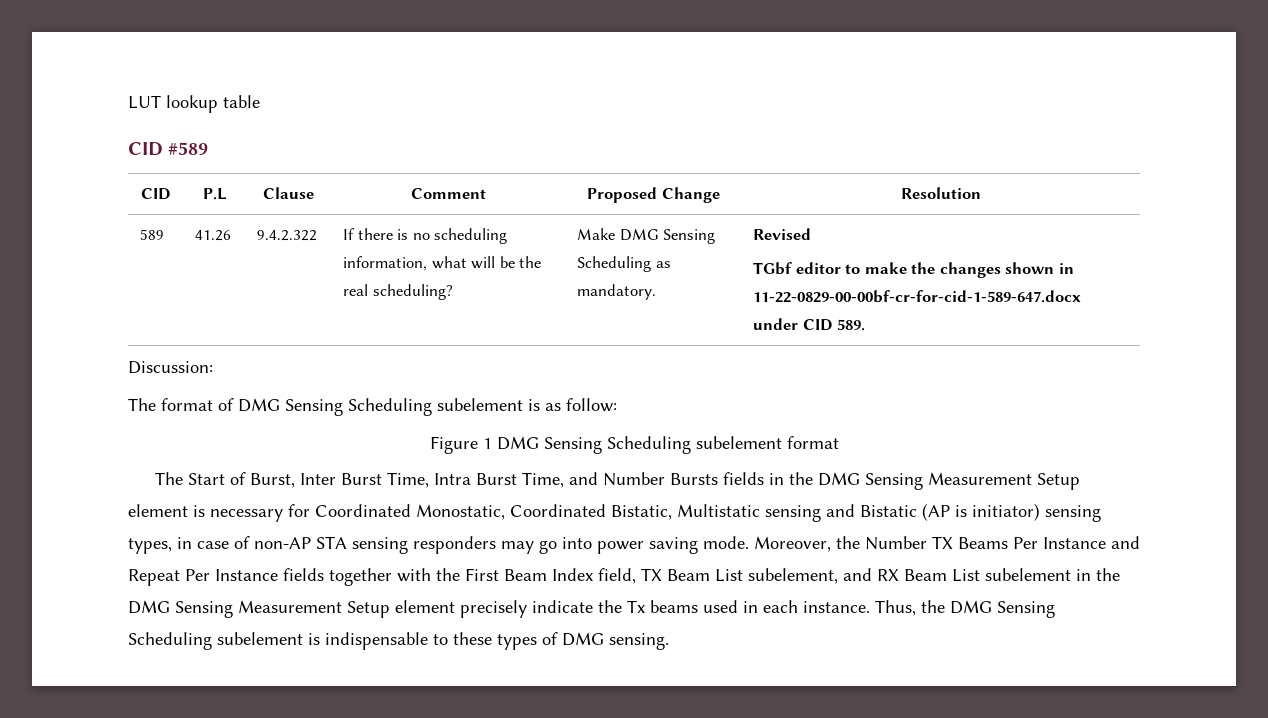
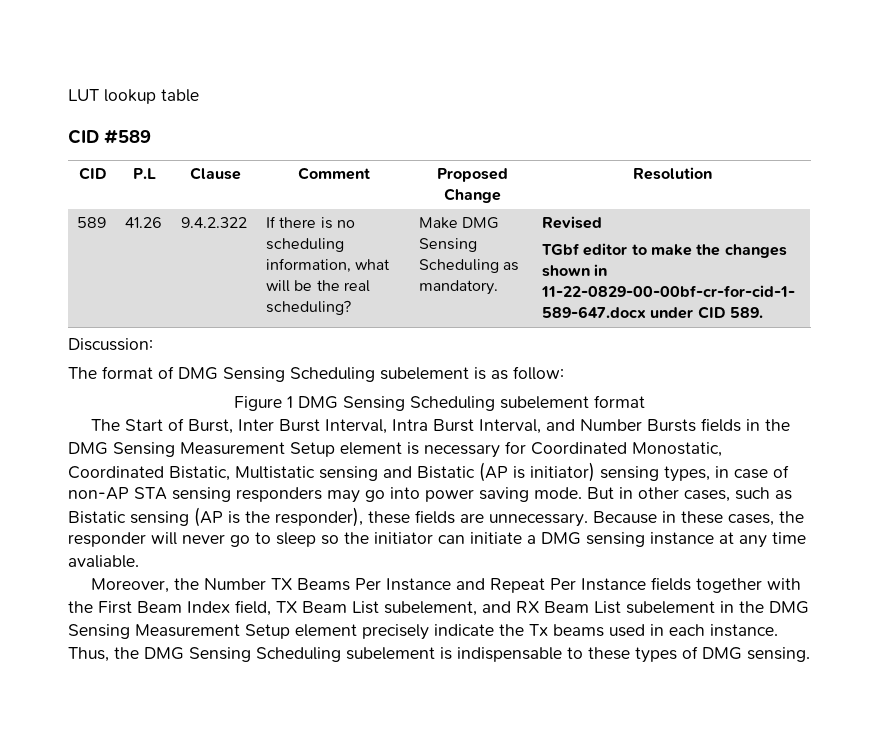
- The Start of Burst, Inter Burst Time, Intra Burst Time, and Number Bursts fields in the DMG Sensing Measurement Setup element is necessary for Coordinated Monostatic, Coordinated Bistatic, Multistatic sensing and Bistatic (AP is initiator) sensing types, in case of non-AP STA sensing responders may go into power saving mode. Moreover, the Number TX Beams Per Instance and Repeat Per Instance fields together with the First Beam Index field, TX Beam List subelement, and RX Beam List subelement in the DMG Sensing Measurement Setup element precisely indicate the Tx beams used in each instance.
+ The Start of Burst, Inter Burst Interval, Intra Burst Interval, and Number Bursts fields in the DMG Sensing Measurement Setup element is necessary for Coordinated Monostatic, Coordinated Bistatic, Multistatic sensing and Bistatic (AP is initiator) sensing types, in case of non-AP STA sensing responders may go into power saving mode. But in other cases, such as Bistatic sensing (AP is the responder), these fields are unnecessary. Because in these cases, the responder will never go to sleep so the initiator can initiate a DMG sensing instance at any time avaliable.
+ Moreover, the Number TX Beams Per Instance and Repeat Per Instance fields together with the First Beam Index field, TX Beam List subelement, and RX Beam List subelement in the DMG Sensing Measurement Setup element precisely indicate the Tx beams used in each instance.

